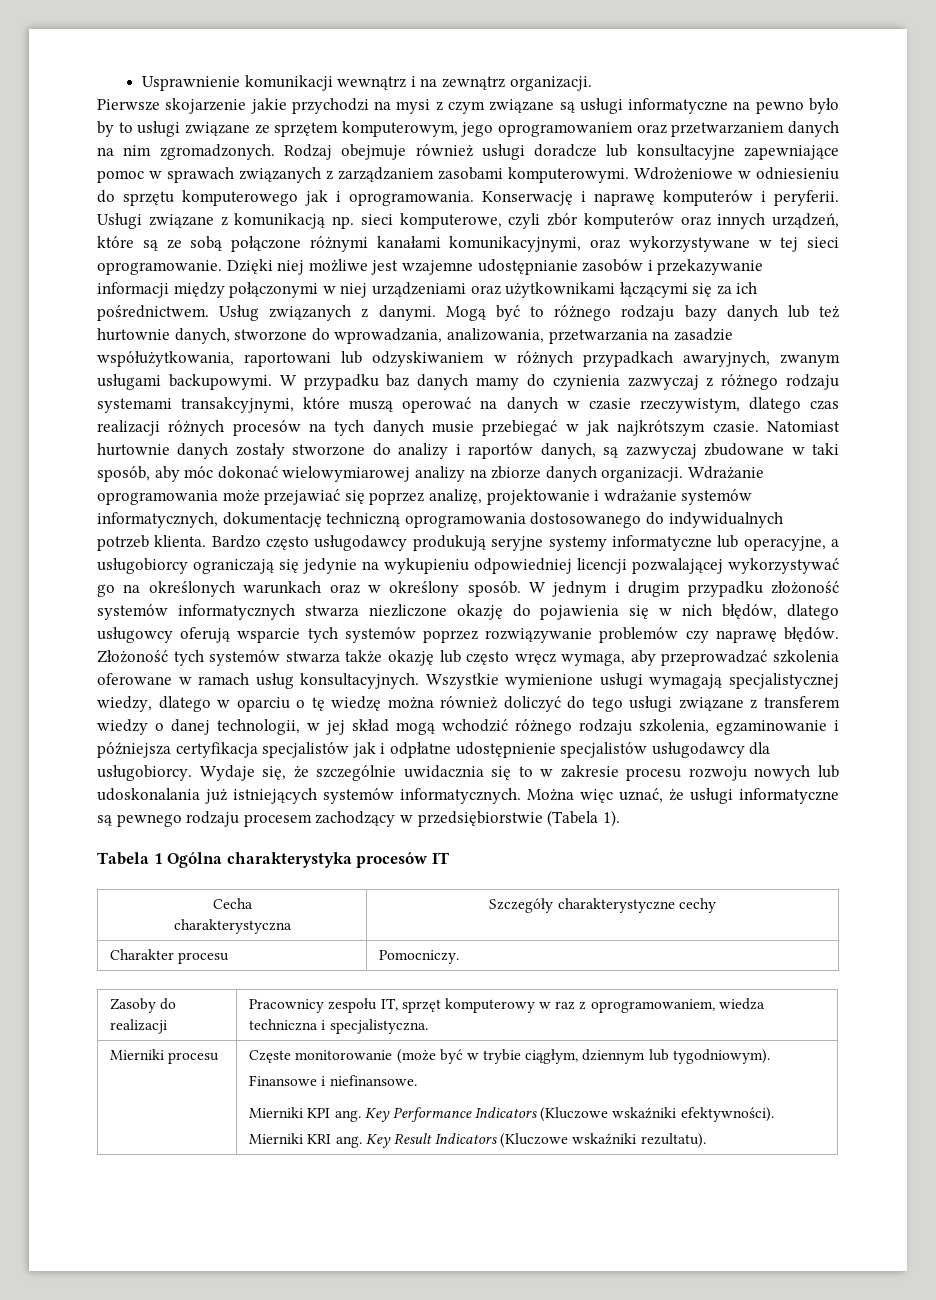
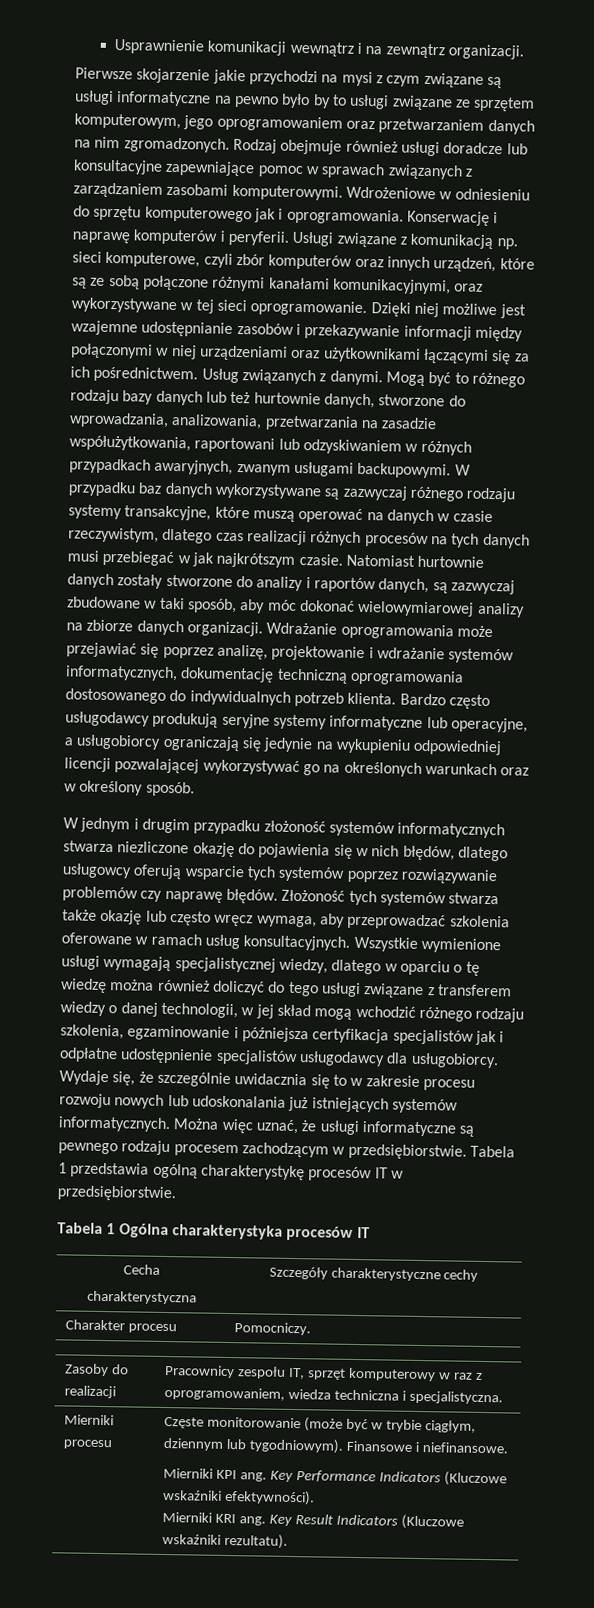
- W przypadku baz danych mamy do czynienia zazwyczaj z różnego rodzaju systemami transakcyjnymi, które muszą operować na danych w czasie rzeczywistym, dlatego czas realizacji różnych procesów na tych danych musie przebiegać w jak najkrótszym czasie.
+ W przypadku baz danych wykorzystywane są zazwyczaj różnego rodzaju systemy transakcyjne, które muszą operować na danych w czasie rzeczywistym, dlatego czas realizacji różnych procesów na tych danych musi przebiegać w jak najkrótszym czasie.
- Bardzo często usługodawcy produkują seryjne systemy informatyczne lub operacyjne, a usługobiorcy ograniczają się jedynie na wykupieniu odpowiedniej licencji pozwalającej wykorzystywać go na określonych warunkach oraz w określony sposób. W jednym i drugim przypadku złożoność systemów informatycznych stwarza niezliczone okazję do pojawienia się w nich błędów, dlatego usługowcy oferują wsparcie tych systemów poprzez rozwiązywanie problemów czy naprawę błędów.
+ Bardzo często usługodawcy produkują seryjne systemy informatyczne lub operacyjne, a usługobiorcy ograniczają się jedynie na wykupieniu odpowiedniej licencji pozwalającej wykorzystywać go na określonych warunkach oraz w określony sposób.
+ W jednym i drugim przypadku złożoność systemów informatycznych stwarza niezliczone okazję do pojawienia się w nich błędów, dlatego usługowcy oferują wsparcie tych systemów poprzez rozwiązywanie problemów czy naprawę błędów.
- Można więc uznać, że usługi informatyczne są pewnego rodzaju procesem zachodzący w przedsiębiorstwie (Tabela 1).
+ Można więc uznać, że usługi informatyczne są pewnego rodzaju procesem zachodzącym w przedsiębiorstwie. Tabela 1 przedstawia ogólną charakterystykę procesów IT w przedsiębiorstwie.
- Mierniki procesu | Częste monitorowanie (może być w trybie ciągłym, dziennym lub tygodniowym).
- Finansowe i niefinansowe.
+ Mierniki procesu | Częste monitorowanie (może być w trybie ciągłym, dziennym lub tygodniowym). Finansowe i niefinansowe.

